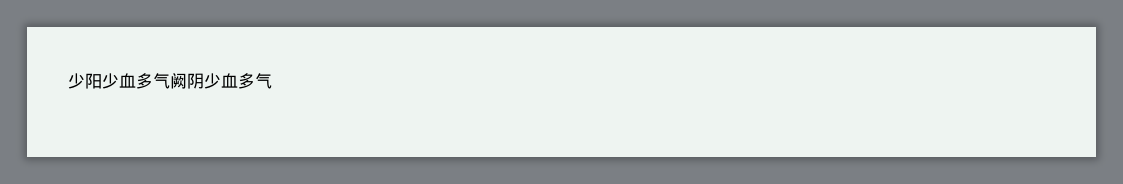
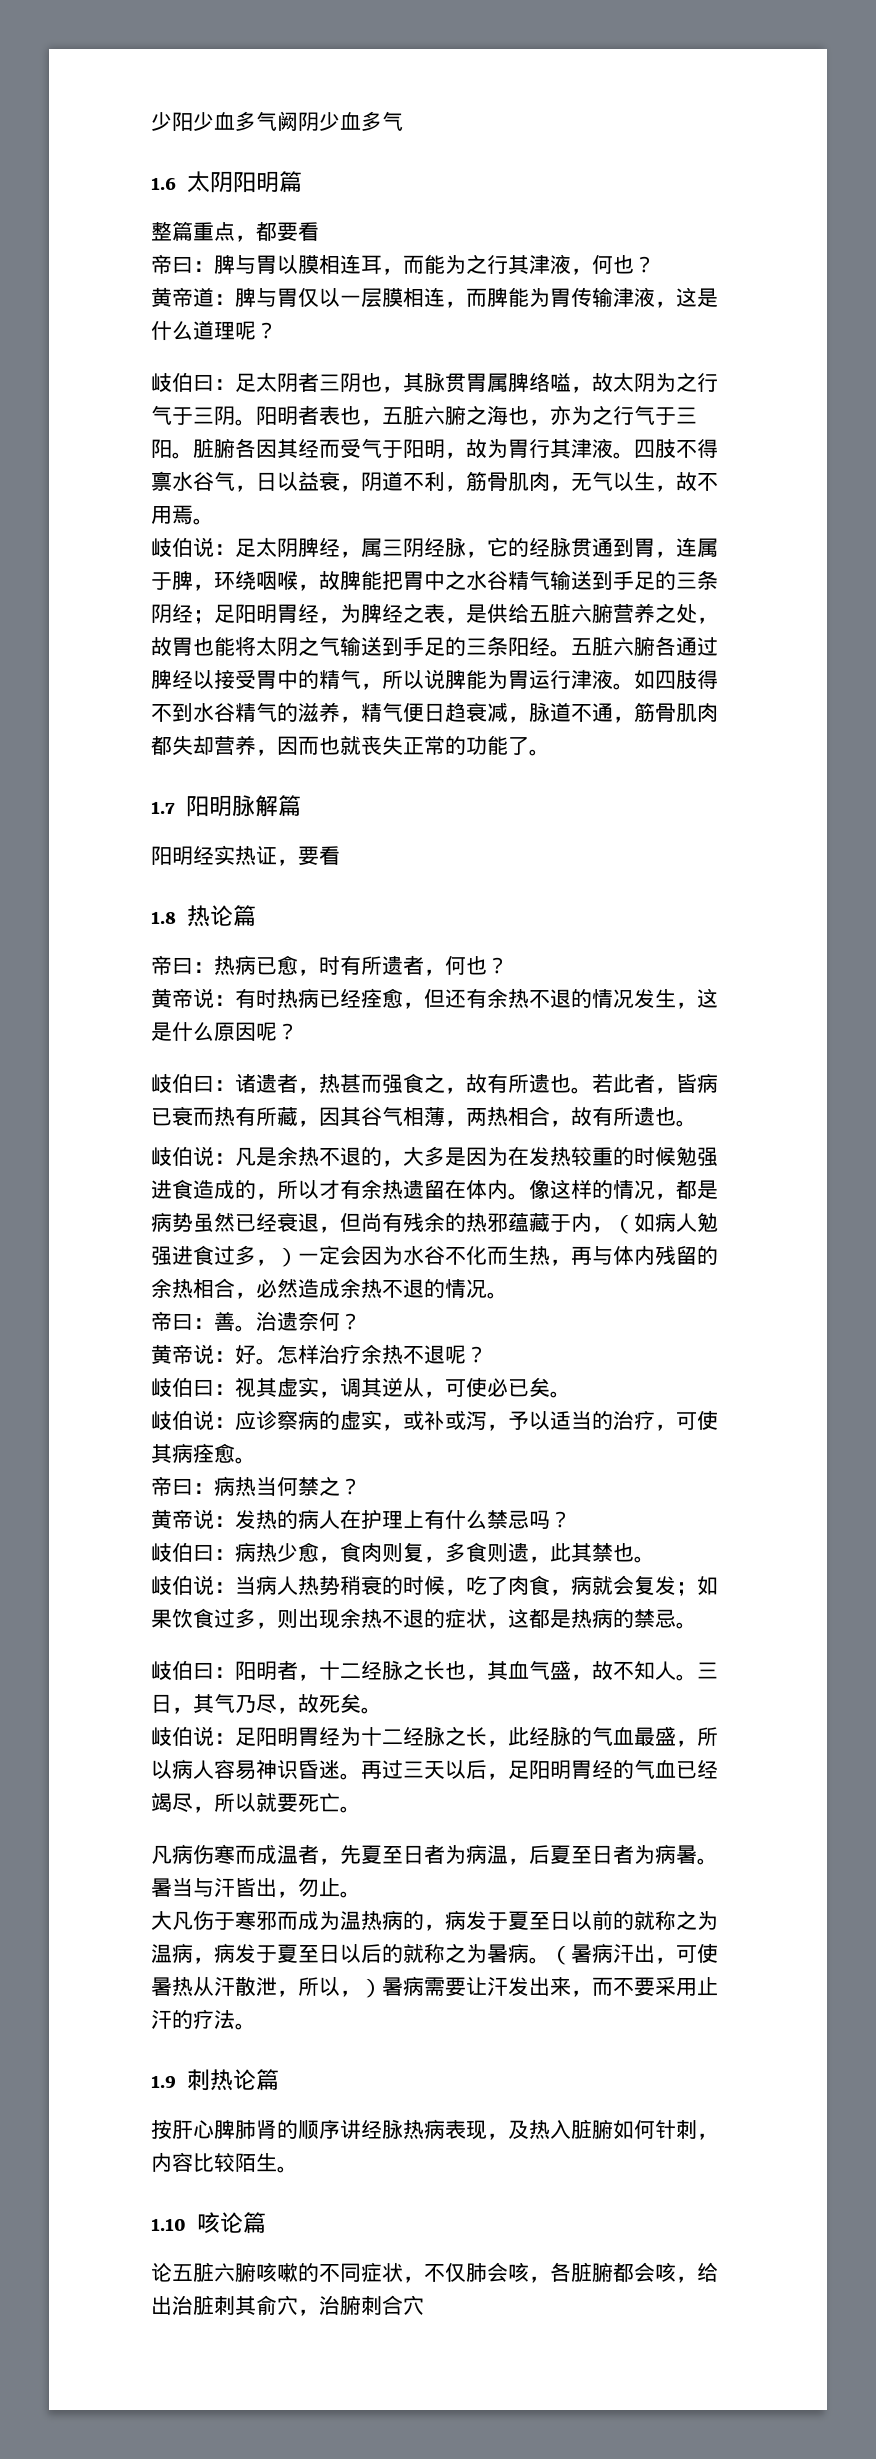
+ 1.6太阴阳明篇
+ 整篇重点，都要看
+ 帝曰：脾与胃以膜相连耳，而能为之行其津液，何也？
+ 黄帝道：脾与胃仅以一层膜相连，而脾能为胃传输津液，这是什么道理呢？
+ 岐伯曰：足太阴者三阴也，其脉贯胃属脾络嗌，故太阴为之行气于三阴。阳明者表也，五脏六腑之海也，亦为之行气于三阳。脏腑各因其经而受气于阳明，故为胃行其津液。四肢不得禀水谷气，日以益衰，阴道不利，筋骨肌肉，无气以生，故不用焉。
+ 岐伯说：足太阴脾经，属三阴经脉，它的经脉贯通到胃，连属于脾，环绕咽喉，故脾能把胃中之水谷精气输送到手足的三条阴经；足阳明胃经，为脾经之表，是供给五脏六腑营养之处，故胃也能将太阴之气输送到手足的三条阳经。五脏六腑各通过脾经以接受胃中的精气，所以说脾能为胃运行津液。如四肢得不到水谷精气的滋养，精气便日趋衰减，脉道不通，筋骨肌肉都失却营养，因而也就丧失正常的功能了。
+ 1.7阳明脉解篇
+ 阳明经实热证，要看
+ 1.8热论篇
+ 帝曰：热病已愈，时有所遗者，何也？
+ 黄帝说：有时热病已经痊愈，但还有余热不退的情况发生，这是什么原因呢？
+ 岐伯曰：诸遗者，热甚而强食之，故有所遗也。若此者，皆病已衰而热有所藏，因其谷气相薄，两热相合，故有所遗也。
+ 岐伯说：凡是余热不退的，大多是因为在发热较重的时候勉强进食造成的，所以才有余热遗留在体内。像这样的情况，都是病势虽然已经衰退，但尚有残余的热邪蕴藏于内，（如病人勉强进食过多，）一定会因为水谷不化而生热，再与体内残留的余热相合，必然造成余热不退的情况。
+ 帝曰：善。治遗奈何？
+ 黄帝说：好。怎样治疗余热不退呢？
+ 岐伯曰：视其虚实，调其逆从，可使必已矣。
+ 岐伯说：应诊察病的虚实，或补或泻，予以适当的治疗，可使其病痊愈。
+ 帝曰：病热当何禁之？
+ 黄帝说：发热的病人在护理上有什么禁忌吗？
+ 岐伯曰：病热少愈，食肉则复，多食则遗，此其禁也。
+ 岐伯说：当病人热势稍衰的时候，吃了肉食，病就会复发；如果饮食过多，则出现余热不退的症状，这都是热病的禁忌。
+ 岐伯曰：阳明者，十二经脉之长也，其血气盛，故不知人。三日，其气乃尽，故死矣。
+ 岐伯说：足阳明胃经为十二经脉之长，此经脉的气血最盛，所以病人容易神识昏迷。再过三天以后，足阳明胃经的气血已经竭尽，所以就要死亡。
+ 凡病伤寒而成温者，先夏至日者为病温，后夏至日者为病暑。暑当与汗皆出，勿止。
+ 大凡伤于寒邪而成为温热病的，病发于夏至日以前的就称之为温病，病发于夏至日以后的就称之为暑病。（暑病汗出，可使暑热从汗散泄，所以，）暑病需要让汗发出来，而不要采用止汗的疗法。
+ 1.9刺热论篇
+ 按肝心脾肺肾的顺序讲经脉热病表现，及热入脏腑如何针刺，内容比较陌生。
+ 1.10咳论篇
+ 论五脏六腑咳嗽的不同症状，不仅肺会咳，各脏腑都会咳，给出治脏刺其俞穴，治腑刺合穴

